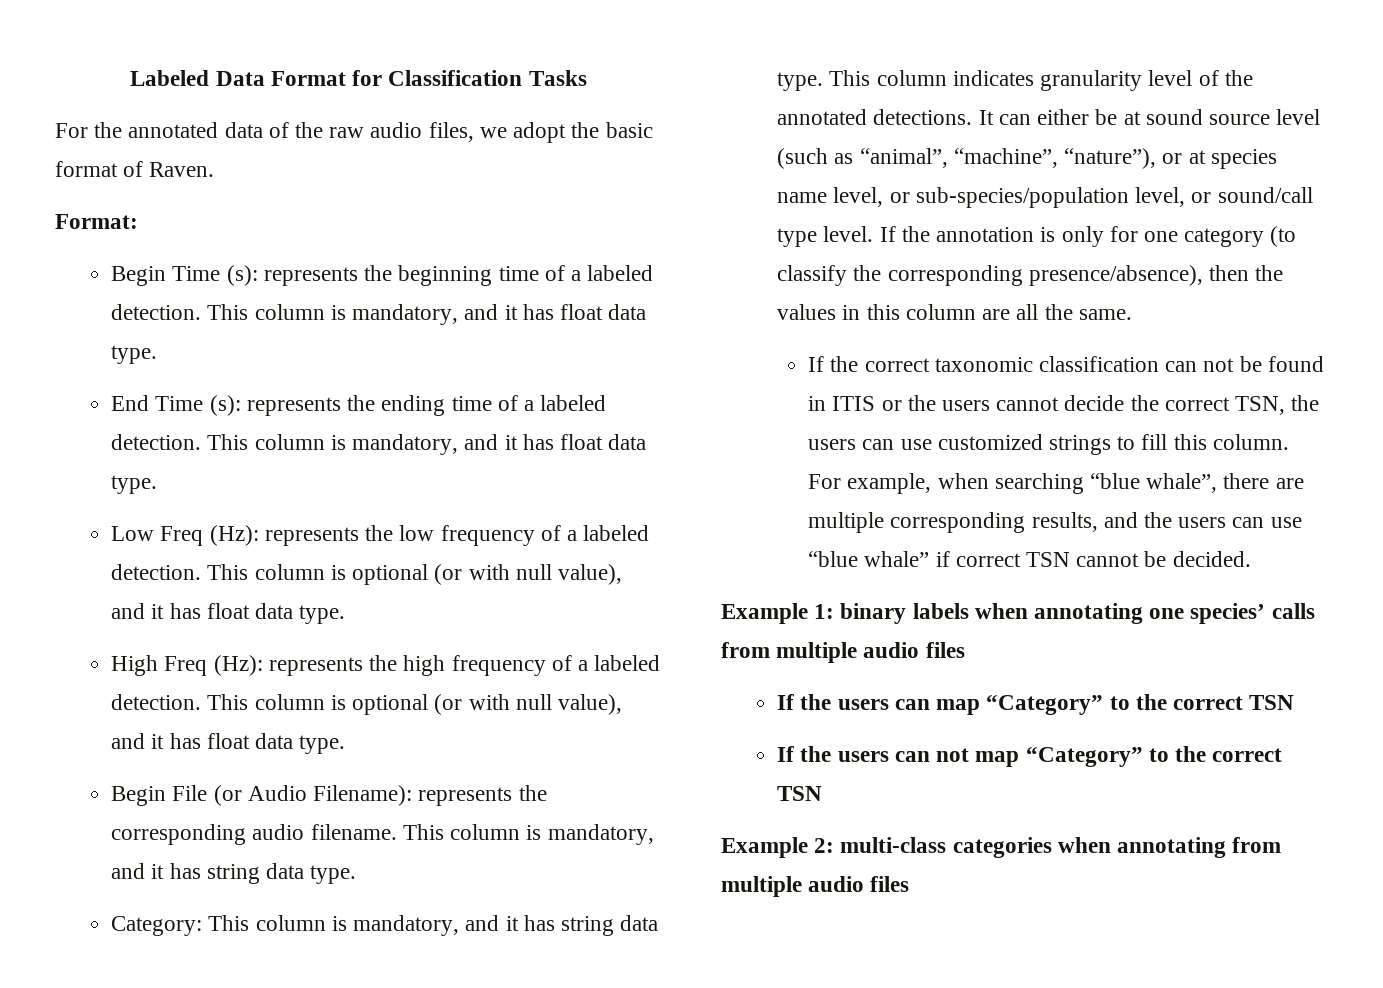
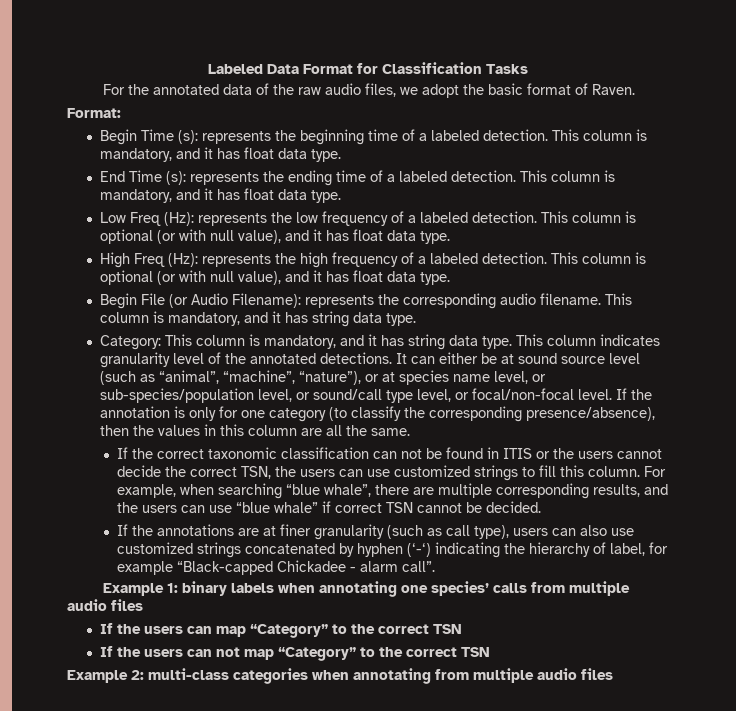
- It can either be at sound source level (such as “animal”, “machine”, “nature”), or at species name level, or sub-species/population level, or sound/call type level.
+ It can either be at sound source level (such as “animal”, “machine”, “nature”), or at species name level, or sub-species/population level, or sound/call type level, or focal/non-focal level.
+ If the annotations are at finer granularity (such as call type), users can also use customized strings concatenated by hyphen (‘-‘) indicating the hierarchy of label, for example “Black-capped Chickadee - alarm call”.

